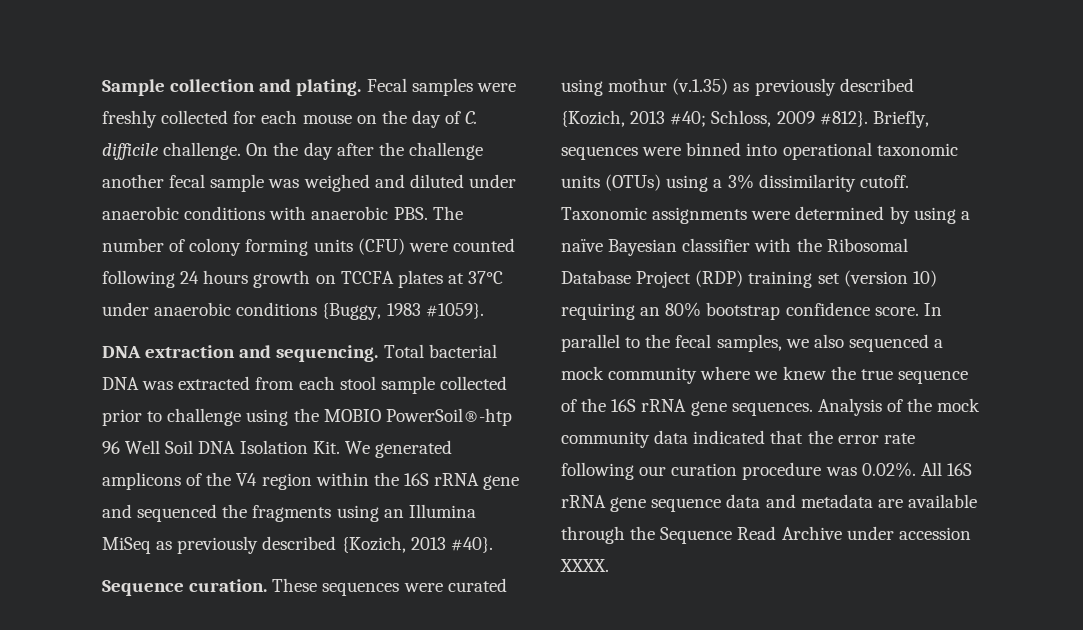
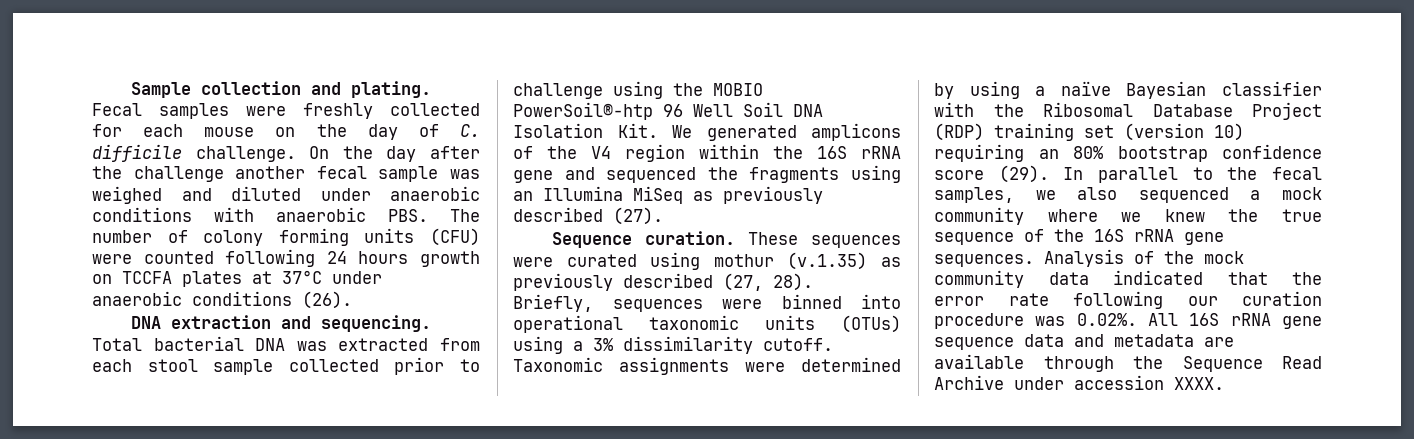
- On the day after the challenge another fecal sample was weighed and diluted under anaerobic conditions with anaerobic PBS. The number of colony forming units (CFU) were counted following 24 hours growth on TCCFA plates at 37°C under anaerobic conditions {Buggy, 1983 #1059}.
+ On the day after the challenge another fecal sample was weighed and diluted under anaerobic conditions with anaerobic PBS. The number of colony forming units (CFU) were counted following 24 hours growth on TCCFA plates at 37°C under anaerobic conditions (26).
- Total bacterial DNA was extracted from each stool sample collected prior to challenge using the MOBIO PowerSoil®-htp 96 Well Soil DNA Isolation Kit. We generated amplicons of the V4 region within the 16S rRNA gene and sequenced the fragments using an Illumina MiSeq as previously described {Kozich, 2013 #40}.
+ Total bacterial DNA was extracted from each stool sample collected prior to challenge using the MOBIO PowerSoil®-htp 96 Well Soil DNA Isolation Kit. We generated amplicons of the V4 region within the 16S rRNA gene and sequenced the fragments using an Illumina MiSeq as previously described (27).
- These sequences were curated using mothur (v.1.35) as previously described {Kozich, 2013 #40; Schloss, 2009 #812}.
+ These sequences were curated using mothur (v.1.35) as previously described (27, 28).
- Taxonomic assignments were determined by using a naïve Bayesian classifier with the Ribosomal Database Project (RDP) training set (version 10) requiring an 80% bootstrap confidence score.
+ Taxonomic assignments were determined by using a naïve Bayesian classifier with the Ribosomal Database Project (RDP) training set (version 10) requiring an 80% bootstrap confidence score (29).

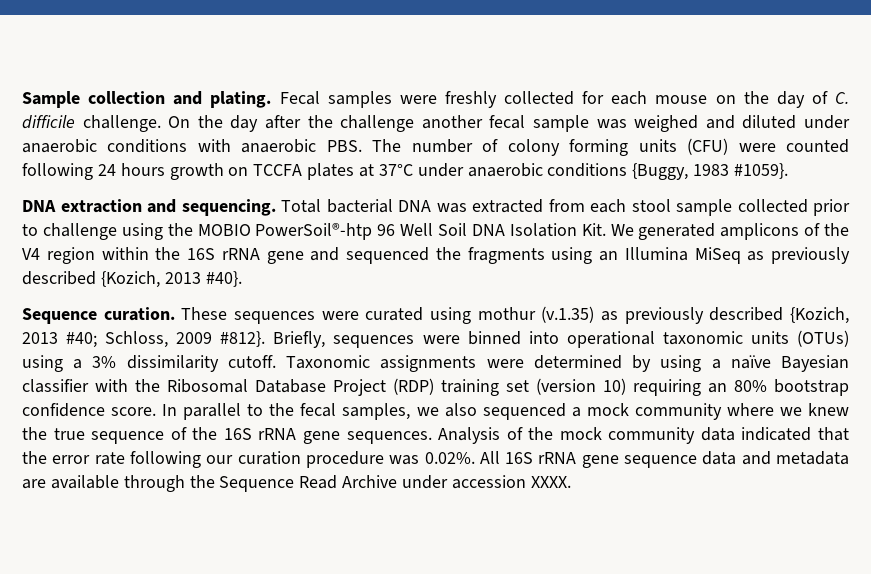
- On the day after the challenge another fecal sample was weighed and diluted under anaerobic conditions with anaerobic PBS. The number of colony forming units (CFU) were counted following 24 hours growth on TCCFA plates at 37°C under anaerobic conditions (26).
+ On the day after the challenge another fecal sample was weighed and diluted under anaerobic conditions with anaerobic PBS. The number of colony forming units (CFU) were counted following 24 hours growth on TCCFA plates at 37°C under anaerobic conditions {Buggy, 1983 #1059}.
- Total bacterial DNA was extracted from each stool sample collected prior to challenge using the MOBIO PowerSoil®-htp 96 Well Soil DNA Isolation Kit. We generated amplicons of the V4 region within the 16S rRNA gene and sequenced the fragments using an Illumina MiSeq as previously described (27).
+ Total bacterial DNA was extracted from each stool sample collected prior to challenge using the MOBIO PowerSoil®-htp 96 Well Soil DNA Isolation Kit. We generated amplicons of the V4 region within the 16S rRNA gene and sequenced the fragments using an Illumina MiSeq as previously described {Kozich, 2013 #40}.
- These sequences were curated using mothur (v.1.35) as previously described (27, 28).
+ These sequences were curated using mothur (v.1.35) as previously described {Kozich, 2013 #40; Schloss, 2009 #812}.
- Taxonomic assignments were determined by using a naïve Bayesian classifier with the Ribosomal Database Project (RDP) training set (version 10) requiring an 80% bootstrap confidence score (29).
+ Taxonomic assignments were determined by using a naïve Bayesian classifier with the Ribosomal Database Project (RDP) training set (version 10) requiring an 80% bootstrap confidence score.

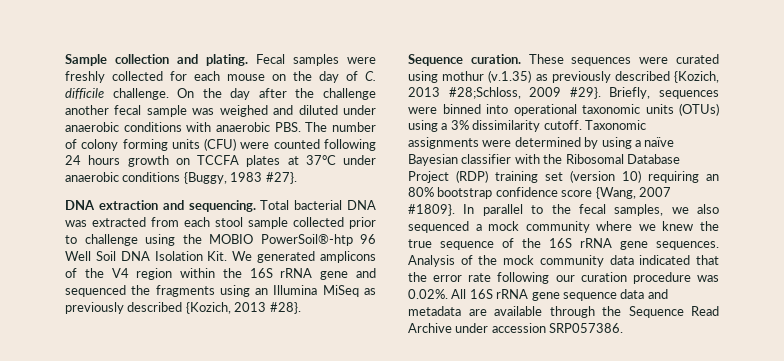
- On the day after the challenge another fecal sample was weighed and diluted under anaerobic conditions with anaerobic PBS. The number of colony forming units (CFU) were counted following 24 hours growth on TCCFA plates at 37°C under anaerobic conditions {Buggy, 1983 #1059}.
+ On the day after the challenge another fecal sample was weighed and diluted under anaerobic conditions with anaerobic PBS. The number of colony forming units (CFU) were counted following 24 hours growth on TCCFA plates at 37°C under anaerobic conditions {Buggy, 1983 #27}.
- Total bacterial DNA was extracted from each stool sample collected prior to challenge using the MOBIO PowerSoil®-htp 96 Well Soil DNA Isolation Kit. We generated amplicons of the V4 region within the 16S rRNA gene and sequenced the fragments using an Illumina MiSeq as previously described {Kozich, 2013 #40}.
+ Total bacterial DNA was extracted from each stool sample collected prior to challenge using the MOBIO PowerSoil®-htp 96 Well Soil DNA Isolation Kit. We generated amplicons of the V4 region within the 16S rRNA gene and sequenced the fragments using an Illumina MiSeq as previously described {Kozich, 2013 #28}.
- These sequences were curated using mothur (v.1.35) as previously described {Kozich, 2013 #40; Schloss, 2009 #812}.
+ These sequences were curated using mothur (v.1.35) as previously described {Kozich, 2013 #28;Schloss, 2009 #29}.
- Taxonomic assignments were determined by using a naïve Bayesian classifier with the Ribosomal Database Project (RDP) training set (version 10) requiring an 80% bootstrap confidence score.
+ Taxonomic assignments were determined by using a naïve Bayesian classifier with the Ribosomal Database Project (RDP) training set (version 10) requiring an 80% bootstrap confidence score {Wang, 2007 #1809}.
- Analysis of the mock community data indicated that the error rate following our curation procedure was 0.02%. All 16S rRNA gene sequence data and metadata are available through the Sequence Read Archive under accession XXXX.
+ Analysis of the mock community data indicated that the error rate following our curation procedure was 0.02%. All 16S rRNA gene sequence data and metadata are available through the Sequence Read Archive under accession SRP057386.

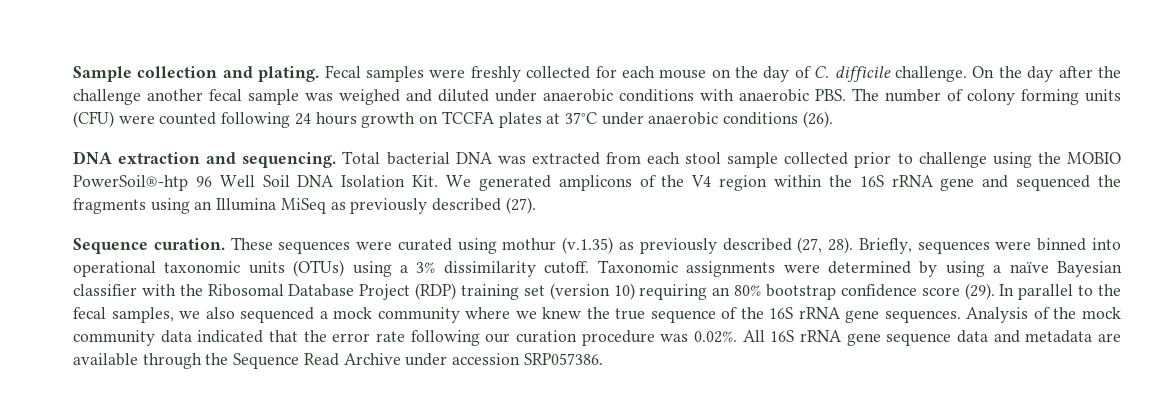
- On the day after the challenge another fecal sample was weighed and diluted under anaerobic conditions with anaerobic PBS. The number of colony forming units (CFU) were counted following 24 hours growth on TCCFA plates at 37°C under anaerobic conditions {Buggy, 1983 #27}.
+ On the day after the challenge another fecal sample was weighed and diluted under anaerobic conditions with anaerobic PBS. The number of colony forming units (CFU) were counted following 24 hours growth on TCCFA plates at 37°C under anaerobic conditions (26).
- Total bacterial DNA was extracted from each stool sample collected prior to challenge using the MOBIO PowerSoil®-htp 96 Well Soil DNA Isolation Kit. We generated amplicons of the V4 region within the 16S rRNA gene and sequenced the fragments using an Illumina MiSeq as previously described {Kozich, 2013 #28}.
+ Total bacterial DNA was extracted from each stool sample collected prior to challenge using the MOBIO PowerSoil®-htp 96 Well Soil DNA Isolation Kit. We generated amplicons of the V4 region within the 16S rRNA gene and sequenced the fragments using an Illumina MiSeq as previously described (27).
- These sequences were curated using mothur (v.1.35) as previously described {Kozich, 2013 #28;Schloss, 2009 #29}.
+ These sequences were curated using mothur (v.1.35) as previously described (27, 28).
- Taxonomic assignments were determined by using a naïve Bayesian classifier with the Ribosomal Database Project (RDP) training set (version 10) requiring an 80% bootstrap confidence score {Wang, 2007 #1809}.
+ Taxonomic assignments were determined by using a naïve Bayesian classifier with the Ribosomal Database Project (RDP) training set (version 10) requiring an 80% bootstrap confidence score (29).

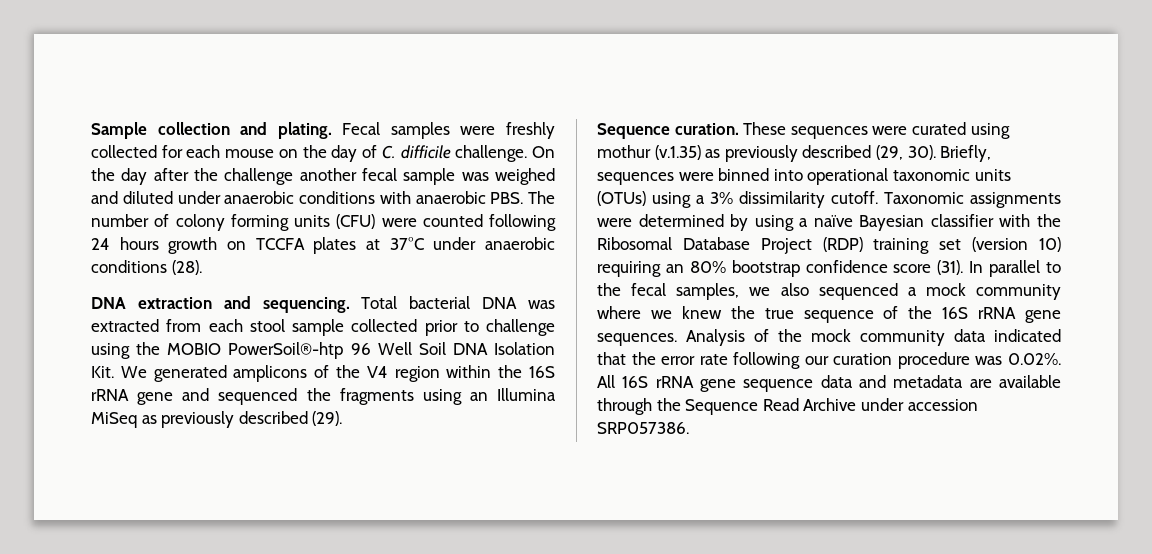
- On the day after the challenge another fecal sample was weighed and diluted under anaerobic conditions with anaerobic PBS. The number of colony forming units (CFU) were counted following 24 hours growth on TCCFA plates at 37°C under anaerobic conditions (26).
+ On the day after the challenge another fecal sample was weighed and diluted under anaerobic conditions with anaerobic PBS. The number of colony forming units (CFU) were counted following 24 hours growth on TCCFA plates at 37°C under anaerobic conditions (28).
- Total bacterial DNA was extracted from each stool sample collected prior to challenge using the MOBIO PowerSoil®-htp 96 Well Soil DNA Isolation Kit. We generated amplicons of the V4 region within the 16S rRNA gene and sequenced the fragments using an Illumina MiSeq as previously described (27).
+ Total bacterial DNA was extracted from each stool sample collected prior to challenge using the MOBIO PowerSoil®-htp 96 Well Soil DNA Isolation Kit. We generated amplicons of the V4 region within the 16S rRNA gene and sequenced the fragments using an Illumina MiSeq as previously described (29).
- These sequences were curated using mothur (v.1.35) as previously described (27, 28).
+ These sequences were curated using mothur (v.1.35) as previously described (29, 30).
- Taxonomic assignments were determined by using a naïve Bayesian classifier with the Ribosomal Database Project (RDP) training set (version 10) requiring an 80% bootstrap confidence score (29).
+ Taxonomic assignments were determined by using a naïve Bayesian classifier with the Ribosomal Database Project (RDP) training set (version 10) requiring an 80% bootstrap confidence score (31).

